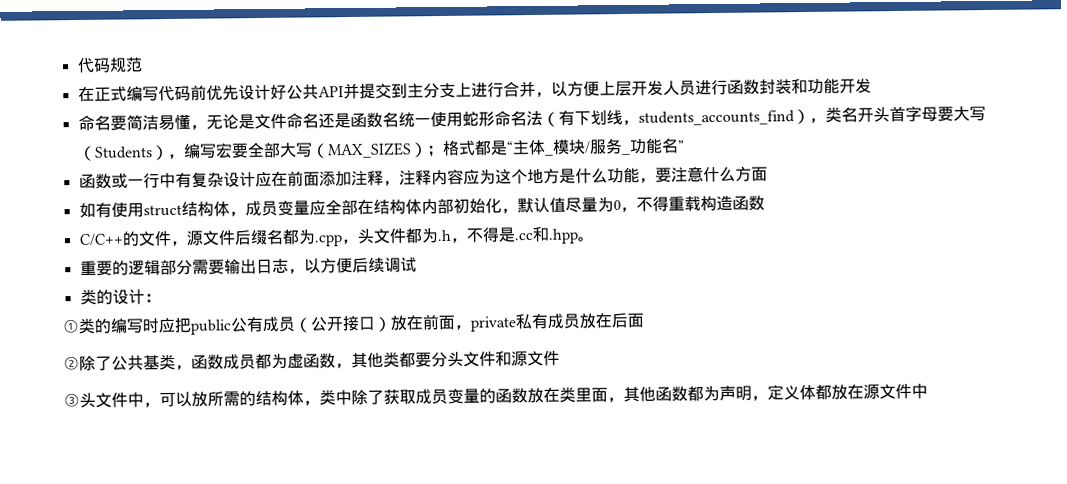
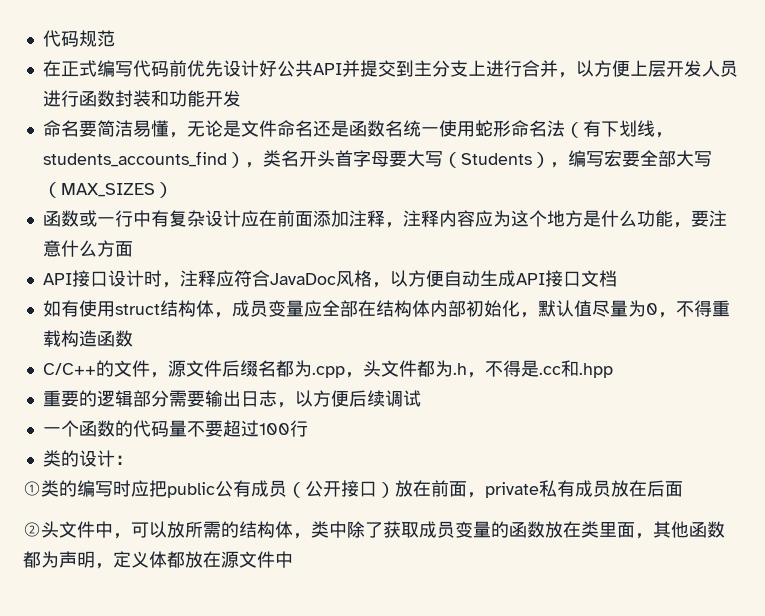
- 命名要简洁易懂，无论是文件命名还是函数名统一使用蛇形命名法（有下划线，students_accounts_find），类名开头首字母要大写（Students），编写宏要全部大写（MAX_SIZES）；格式都是“主体_模块/服务_功能名”
+ 命名要简洁易懂，无论是文件命名还是函数名统一使用蛇形命名法（有下划线，students_accounts_find），类名开头首字母要大写（Students），编写宏要全部大写（MAX_SIZES）
+ API接口设计时，注释应符合JavaDoc风格，以方便自动生成API接口文档
- C/C++的文件，源文件后缀名都为.cpp，头文件都为.h，不得是.cc和.hpp。
+ C/C++的文件，源文件后缀名都为.cpp，头文件都为.h，不得是.cc和.hpp
+ 一个函数的代码量不要超过100行
- ②除了公共基类，函数成员都为虚函数，其他类都要分头文件和源文件
- ③头文件中，可以放所需的结构体，类中除了获取成员变量的函数放在类里面，其他函数都为声明，定义体都放在源文件中
+ ②头文件中，可以放所需的结构体，类中除了获取成员变量的函数放在类里面，其他函数都为声明，定义体都放在源文件中

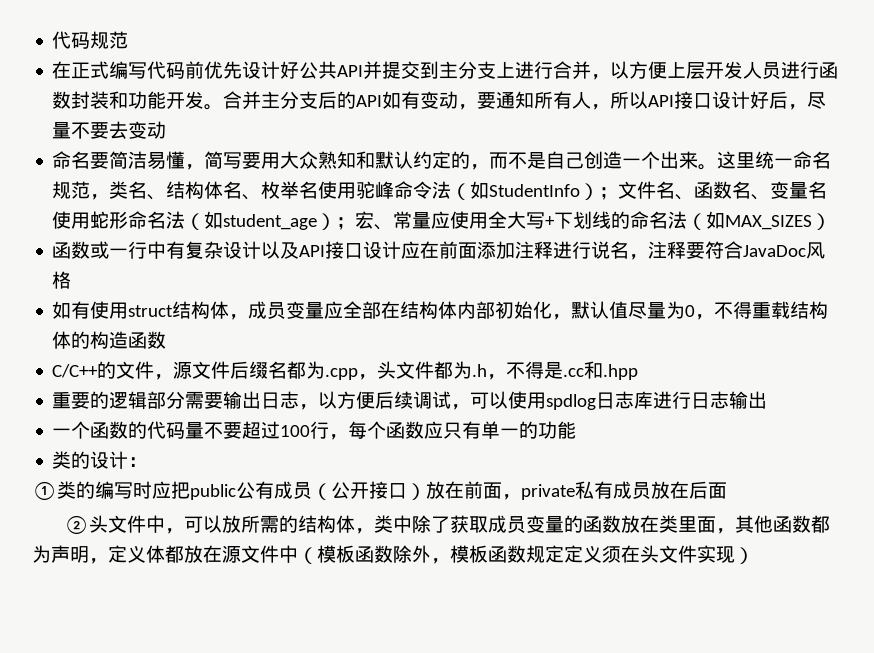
- 在正式编写代码前优先设计好公共API并提交到主分支上进行合并，以方便上层开发人员进行函数封装和功能开发
- 命名要简洁易懂，无论是文件命名还是函数名统一使用蛇形命名法（有下划线，students_accounts_find），类名开头首字母要大写（Students），编写宏要全部大写（MAX_SIZES）
+ 在正式编写代码前优先设计好公共API并提交到主分支上进行合并，以方便上层开发人员进行函数封装和功能开发。合并主分支后的API如有变动，要通知所有人，所以API接口设计好后，尽量不要去变动
+ 命名要简洁易懂，简写要用大众熟知和默认约定的，而不是自己创造一个出来。这里统一命名规范，类名、结构体名、枚举名使用驼峰命令法（如StudentInfo）；文件名、函数名、变量名使用蛇形命名法（如student_age）；宏、常量应使用全大写+下划线的命名法（如MAX_SIZES）
- 函数或一行中有复杂设计应在前面添加注释，注释内容应为这个地方是什么功能，要注意什么方面
- API接口设计时，注释应符合JavaDoc风格，以方便自动生成API接口文档
+ 函数或一行中有复杂设计以及API接口设计应在前面添加注释进行说名，注释要符合JavaDoc风格
- 如有使用struct结构体，成员变量应全部在结构体内部初始化，默认值尽量为0，不得重载构造函数
+ 如有使用struct结构体，成员变量应全部在结构体内部初始化，默认值尽量为0，不得重载结构体的构造函数
- 重要的逻辑部分需要输出日志，以方便后续调试
+ 重要的逻辑部分需要输出日志，以方便后续调试，可以使用spdlog日志库进行日志输出
- 一个函数的代码量不要超过100行
+ 一个函数的代码量不要超过100行，每个函数应只有单一的功能
- ②头文件中，可以放所需的结构体，类中除了获取成员变量的函数放在类里面，其他函数都为声明，定义体都放在源文件中
+ ②头文件中，可以放所需的结构体，类中除了获取成员变量的函数放在类里面，其他函数都为声明，定义体都放在源文件中（模板函数除外，模板函数规定定义须在头文件实现）

